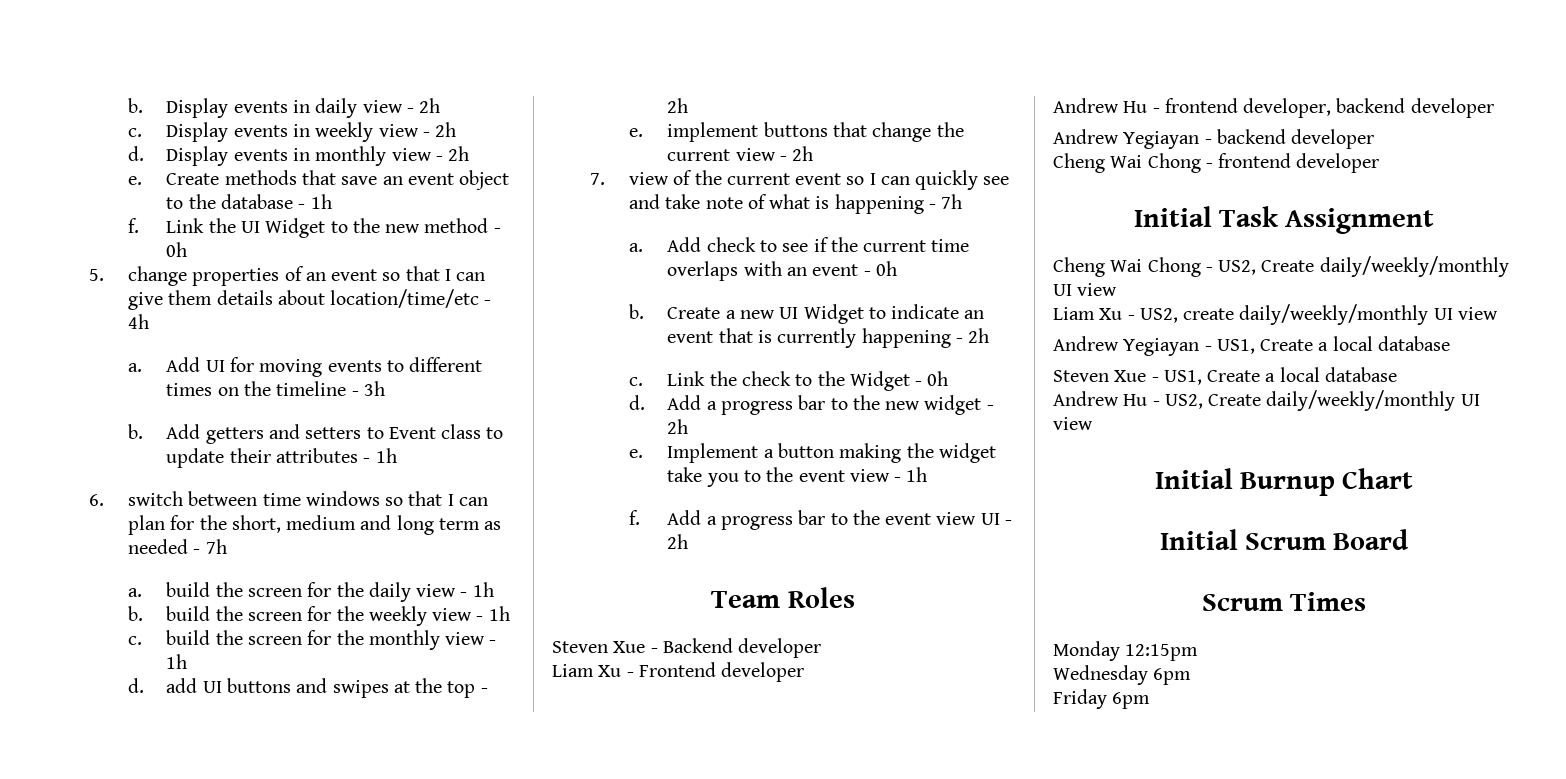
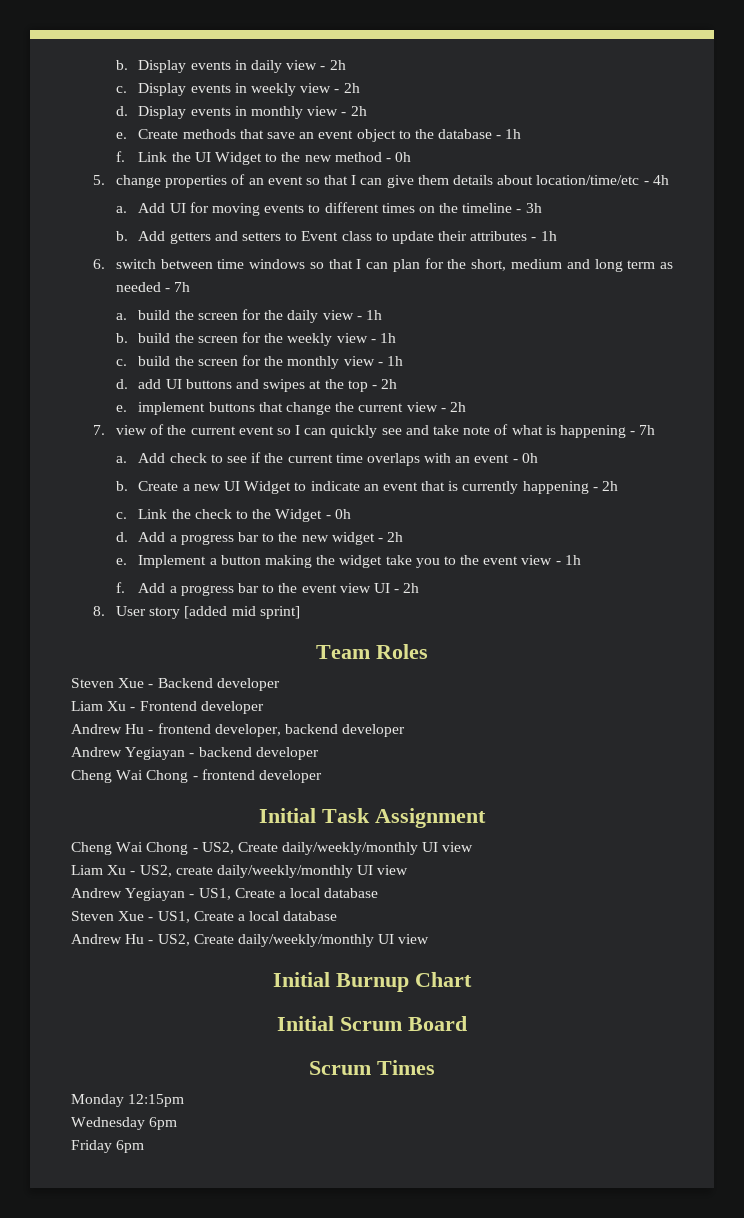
+ 8. User story [added mid sprint]

